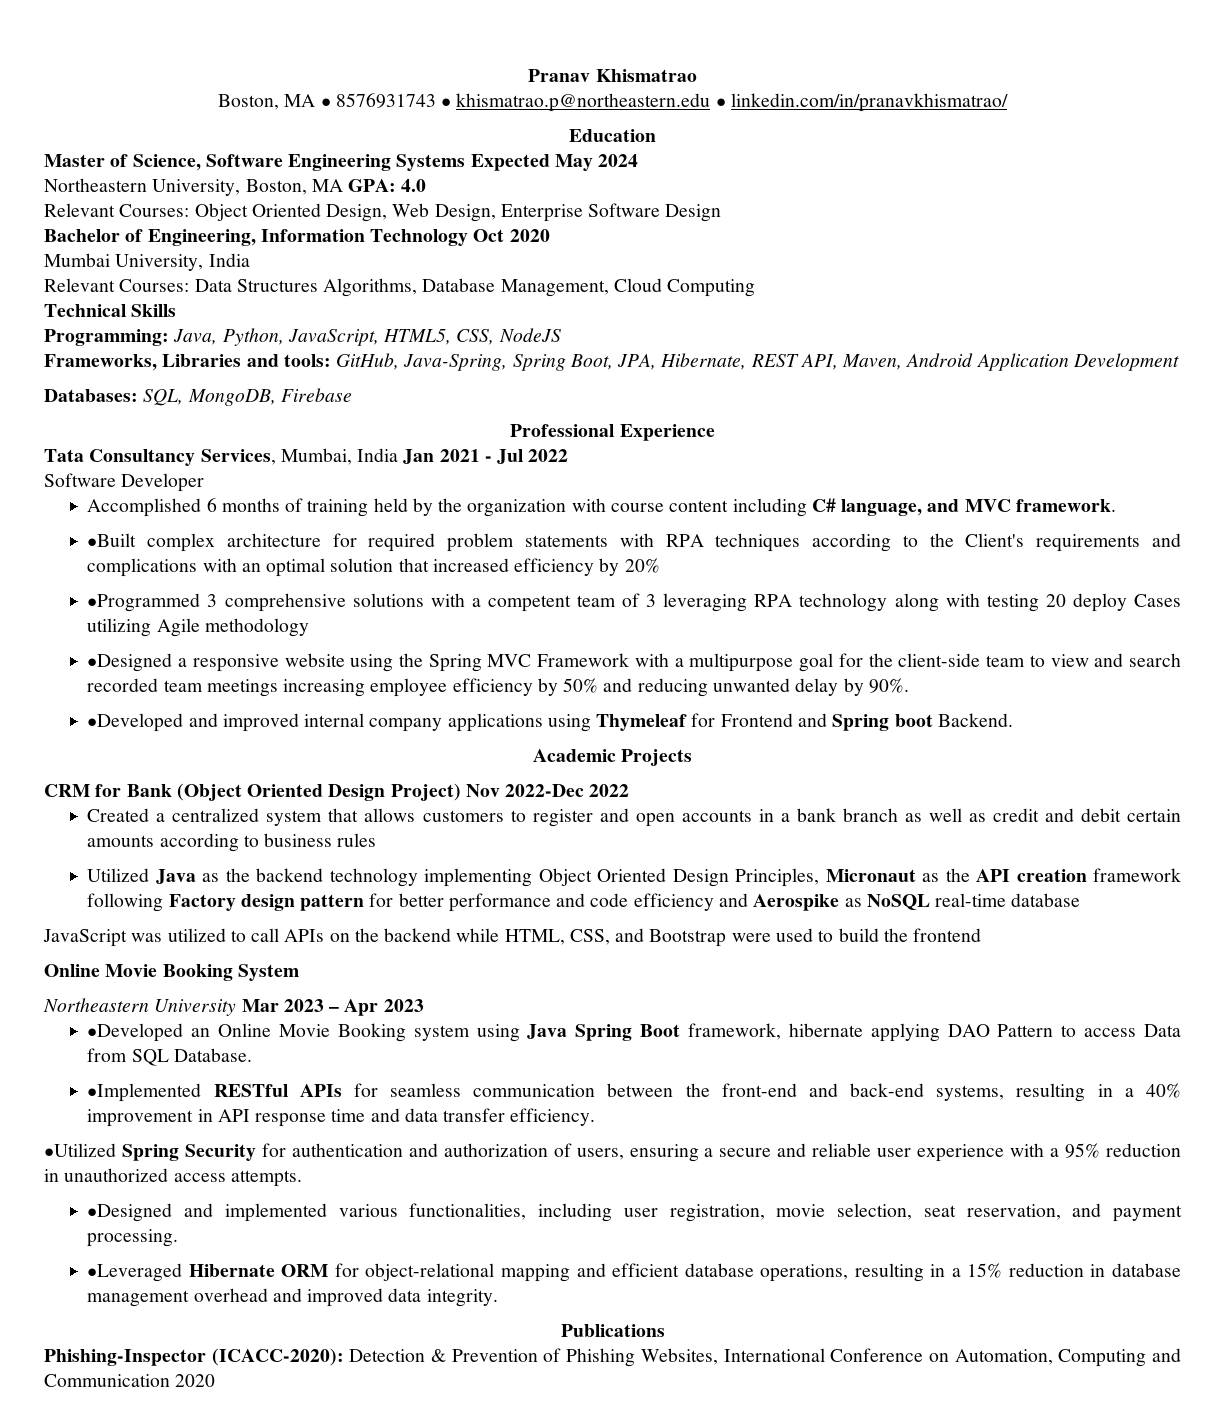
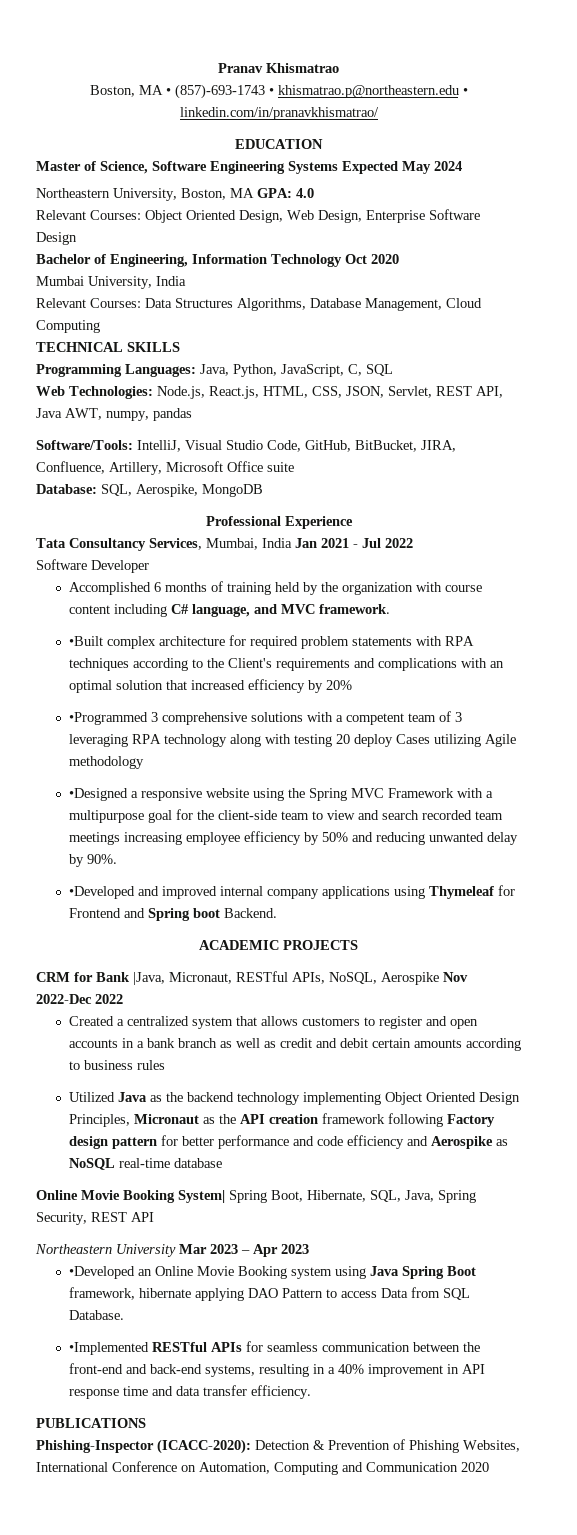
- Boston, MA • 8576931743 • khismatrao.p@northeastern.edu • linkedin.com/in/pranavkhismatrao/
+ Boston, MA • (857)-693-1743 • khismatrao.p@northeastern.edu • linkedin.com/in/pranavkhismatrao/
- Education
+ EDUCATION
- Technical Skills
- Programming: Java, Python, JavaScript, HTML5, CSS, NodeJS
- Frameworks, Libraries and tools: GitHub, Java-Spring, Spring Boot, JPA, Hibernate, REST API, Maven, Android Application Development
- Databases: SQL, MongoDB, Firebase
+ TECHNICAL SKILLS
+ Programming Languages: Java, Python, JavaScript, C, SQL
+ Web Technologies: Node.js, React.js, HTML, CSS, JSON, Servlet, REST API, Java AWT, numpy, pandas
+ Software/Tools: IntelliJ, Visual Studio Code, GitHub, BitBucket, JIRA, Confluence, Artillery, Microsoft Office suite
+ Database: SQL, Aerospike, MongoDB
- Academic Projects
+ ACADEMIC PROJECTS
- CRM for Bank (Object Oriented Design Project) Nov 2022-Dec 2022
+ CRM for Bank |Java, Micronaut, RESTful APIs, NoSQL, Aerospike Nov 2022-Dec 2022
- JavaScript was utilized to call APIs on the backend while HTML, CSS, and Bootstrap were used to build the frontend
- Online Movie Booking System
+ Online Movie Booking System| Spring Boot, Hibernate, SQL, Java, Spring Security, REST API
- •Utilized Spring Security for authentication and authorization of users, ensuring a secure and reliable user experience with a 95% reduction in unauthorized access attempts.
- •Designed and implemented various functionalities, including user registration, movie selection, seat reservation, and payment processing.
- •Leveraged Hibernate ORM for object-relational mapping and efficient database operations, resulting in a 15% reduction in database management overhead and improved data integrity.
- Publications
+ PUBLICATIONS

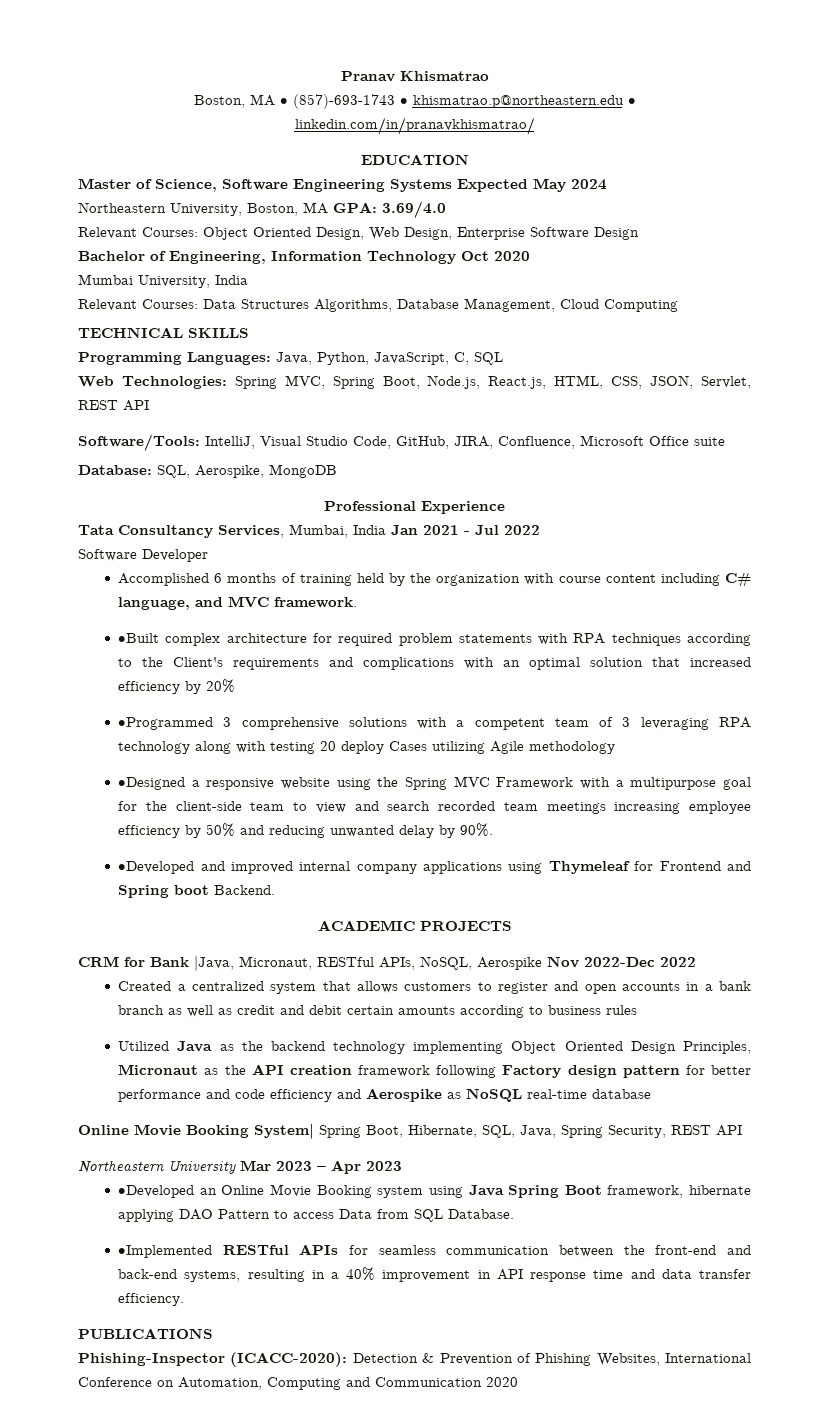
- Northeastern University, Boston, MA GPA: 4.0
+ Northeastern University, Boston, MA GPA: 3.69/4.0
- Web Technologies: Node.js, React.js, HTML, CSS, JSON, Servlet, REST API, Java AWT, numpy, pandas
+ Web Technologies: Spring MVC, Spring Boot, Node.js, React.js, HTML, CSS, JSON, Servlet, REST API
- Software/Tools: IntelliJ, Visual Studio Code, GitHub, BitBucket, JIRA, Confluence, Artillery, Microsoft Office suite
+ Software/Tools: IntelliJ, Visual Studio Code, GitHub, JIRA, Confluence, Microsoft Office suite

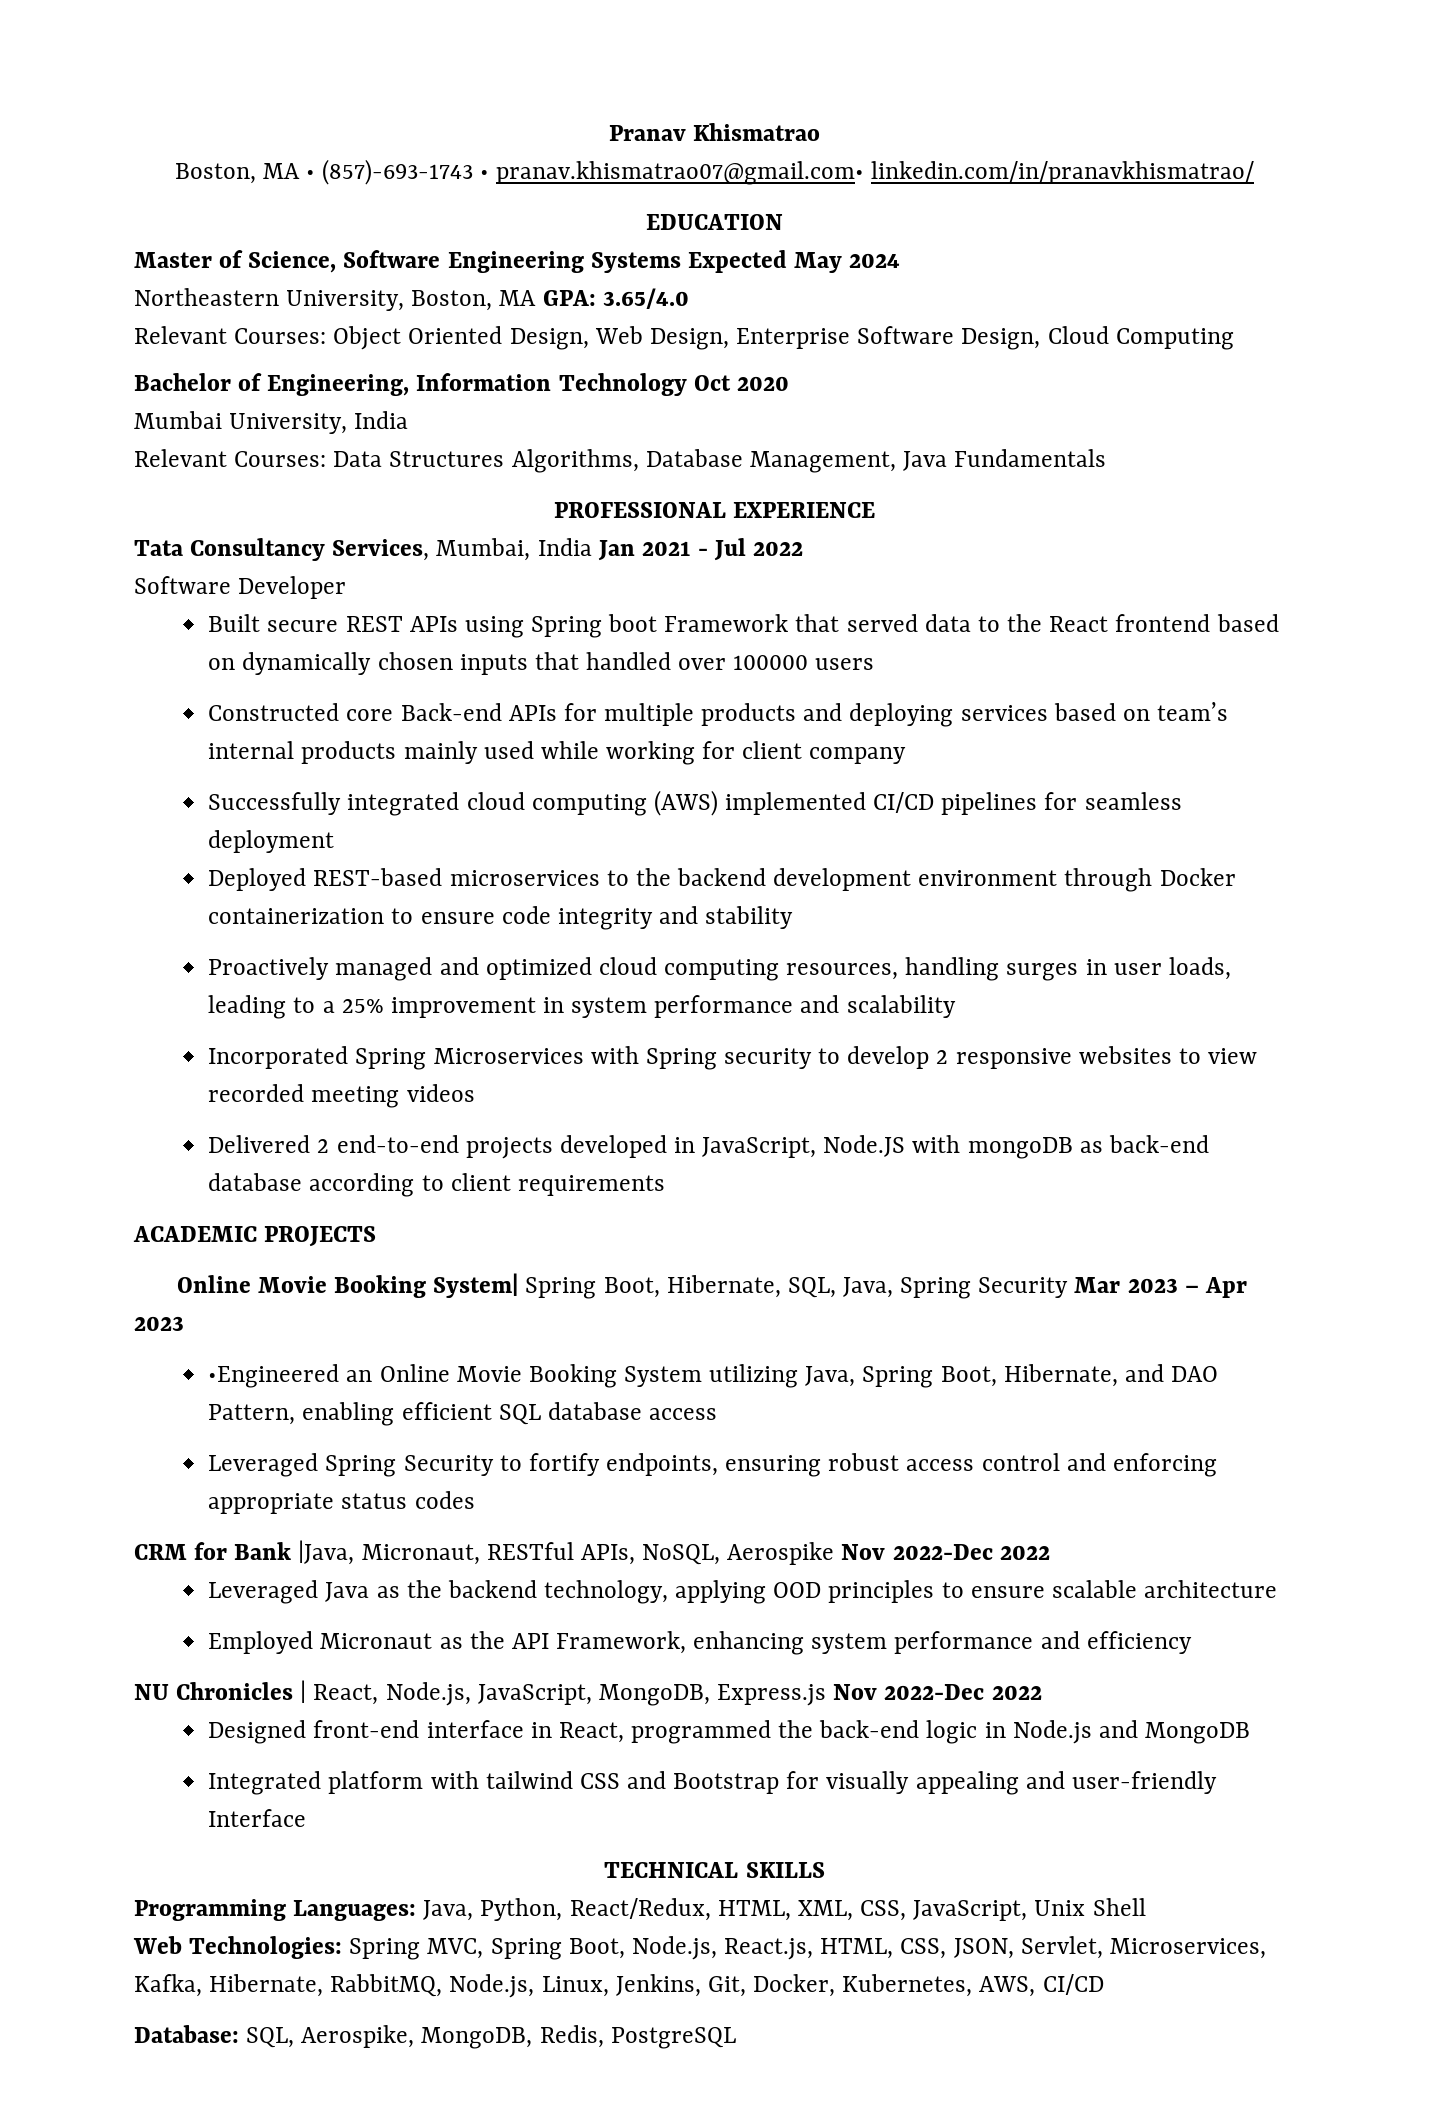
- Boston, MA • (857)-693-1743 • khismatrao.p@northeastern.edu • linkedin.com/in/pranavkhismatrao/
+ Boston, MA • (857)-693-1743 • pranav.khismatrao07@gmail.com• linkedin.com/in/pranavkhismatrao/
- Northeastern University, Boston, MA GPA: 3.69/4.0
+ Northeastern University, Boston, MA GPA: 3.65/4.0
- Relevant Courses: Object Oriented Design, Web Design, Enterprise Software Design
+ Relevant Courses: Object Oriented Design, Web Design, Enterprise Software Design, Cloud Computing
- Relevant Courses: Data Structures Algorithms, Database Management, Cloud Computing
- TECHNICAL SKILLS
- Programming Languages: Java, Python, JavaScript, C, SQL
- Web Technologies: Spring MVC, Spring Boot, Node.js, React.js, HTML, CSS, JSON, Servlet, REST API
- Software/Tools: IntelliJ, Visual Studio Code, GitHub, JIRA, Confluence, Microsoft Office suite
- Database: SQL, Aerospike, MongoDB
- Professional Experience
+ Relevant Courses: Data Structures Algorithms, Database Management, Java Fundamentals
+ PROFESSIONAL EXPERIENCE
- Accomplished 6 months of training held by the organization with course content including C# language, and MVC framework.
- •Built complex architecture for required problem statements with RPA techniques according to the Client's requirements and complications with an optimal solution that increased efficiency by 20%
- •Programmed 3 comprehensive solutions with a competent team of 3 leveraging RPA technology along with testing 20 deploy Cases utilizing Agile methodology
- •Designed a responsive website using the Spring MVC Framework with a multipurpose goal for the client-side team to view and search recorded team meetings increasing employee efficiency by 50% and reducing unwanted delay by 90%.
- •Developed and improved internal company applications using Thymeleaf for Frontend and Spring boot Backend.
+ Built secure REST APIs using Spring boot Framework that served data to the React frontend based on dynamically chosen inputs that handled over 100000 users
+ Constructed core Back-end APIs for multiple products and deploying services based on team’s internal products mainly used while working for client company
+ Successfully integrated cloud computing (AWS) implemented CI/CD pipelines for seamless deployment
+ Deployed REST-based microservices to the backend development environment through Docker containerization to ensure code integrity and stability
+ Proactively managed and optimized cloud computing resources, handling surges in user loads, leading to a 25% improvement in system performance and scalability
+ Incorporated Spring Microservices with Spring security to develop 2 responsive websites to view recorded meeting videos
+ Delivered 2 end-to-end projects developed in JavaScript, Node.JS with mongoDB as back-end database according to client requirements
  ACADEMIC PROJECTS
+ Online Movie Booking System| Spring Boot, Hibernate, SQL, Java, Spring Security Mar 2023 – Apr 2023
+ •Engineered an Online Movie Booking System utilizing Java, Spring Boot, Hibernate, and DAO Pattern, enabling efficient SQL database access
+ Leveraged Spring Security to fortify endpoints, ensuring robust access control and enforcing appropriate status codes
- Created a centralized system that allows customers to register and open accounts in a bank branch as well as credit and debit certain amounts according to business rules
- Utilized Java as the backend technology implementing Object Oriented Design Principles, Micronaut as the API creation framework following Factory design pattern for better performance and code efficiency and Aerospike as NoSQL real-time database
- Online Movie Booking System| Spring Boot, Hibernate, SQL, Java, Spring Security, REST API
- Northeastern University Mar 2023 – Apr 2023
- •Developed an Online Movie Booking system using Java Spring Boot framework, hibernate applying DAO Pattern to access Data from SQL Database.
- •Implemented RESTful APIs for seamless communication between the front-end and back-end systems, resulting in a 40% improvement in API response time and data transfer efficiency.
- PUBLICATIONS
- Phishing-Inspector (ICACC-2020): Detection & Prevention of Phishing Websites, International Conference on Automation, Computing and Communication 2020
+ Leveraged Java as the backend technology, applying OOD principles to ensure scalable architecture
+ Employed Micronaut as the API Framework, enhancing system performance and efficiency
+ NU Chronicles | React, Node.js, JavaScript, MongoDB, Express.js Nov 2022-Dec 2022
+ Designed front-end interface in React, programmed the back-end logic in Node.js and MongoDB
+ Integrated platform with tailwind CSS and Bootstrap for visually appealing and user-friendly Interface
+ TECHNICAL SKILLS
+ Programming Languages: Java, Python, React/Redux, HTML, XML, CSS, JavaScript, Unix Shell
+ Web Technologies: Spring MVC, Spring Boot, Node.js, React.js, HTML, CSS, JSON, Servlet, Microservices, Kafka, Hibernate, RabbitMQ, Node.js, Linux, Jenkins, Git, Docker, Kubernetes, AWS, CI/CD
+ Database: SQL, Aerospike, MongoDB, Redis, PostgreSQL

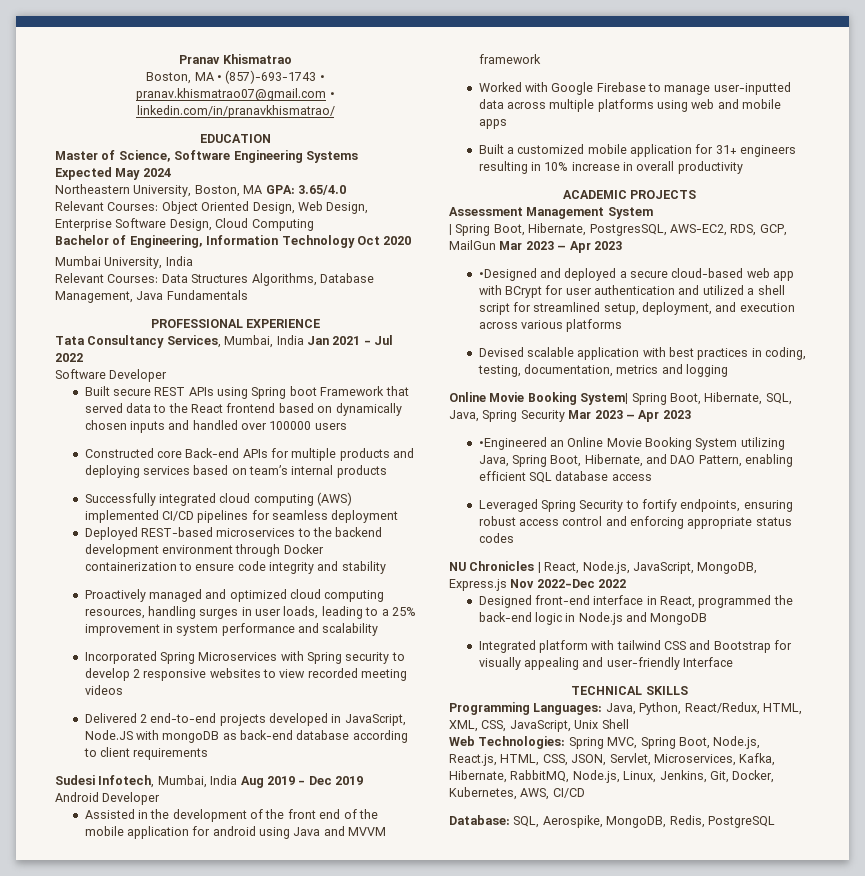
- Boston, MA • (857)-693-1743 • pranav.khismatrao07@gmail.com• linkedin.com/in/pranavkhismatrao/
+ Boston, MA • (857)-693-1743 • pranav.khismatrao07@gmail.com • linkedin.com/in/pranavkhismatrao/
- Built secure REST APIs using Spring boot Framework that served data to the React frontend based on dynamically chosen inputs that handled over 100000 users
+ Built secure REST APIs using Spring boot Framework that served data to the React frontend based on dynamically chosen inputs and handled over 100000 users
- Constructed core Back-end APIs for multiple products and deploying services based on team’s internal products mainly used while working for client company
+ Constructed core Back-end APIs for multiple products and deploying services based on team’s internal products
+ Sudesi Infotech, Mumbai, India Aug 2019 - Dec 2019
+ Android Developer
+ Assisted in the development of the front end of the mobile application for android using Java and MVVM framework
+ Worked with Google Firebase to manage user-inputted data across multiple platforms using web and mobile apps
+ Built a customized mobile application for 31+ engineers resulting in 10% increase in overall productivity
  ACADEMIC PROJECTS
+ Assessment Management System
+ | Spring Boot, Hibernate, PostgresSQL, AWS-EC2, RDS, GCP, MailGun Mar 2023 – Apr 2023
+ •Designed and deployed a secure cloud-based web app with BCrypt for user authentication and utilized a shell script for streamlined setup, deployment, and execution across various platforms
+ Devised scalable application with best practices in coding, testing, documentation, metrics and logging
- CRM for Bank |Java, Micronaut, RESTful APIs, NoSQL, Aerospike Nov 2022-Dec 2022
- Leveraged Java as the backend technology, applying OOD principles to ensure scalable architecture
- Employed Micronaut as the API Framework, enhancing system performance and efficiency

